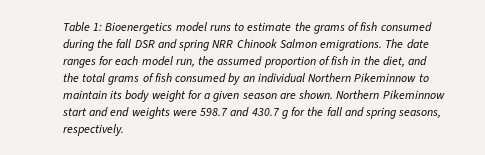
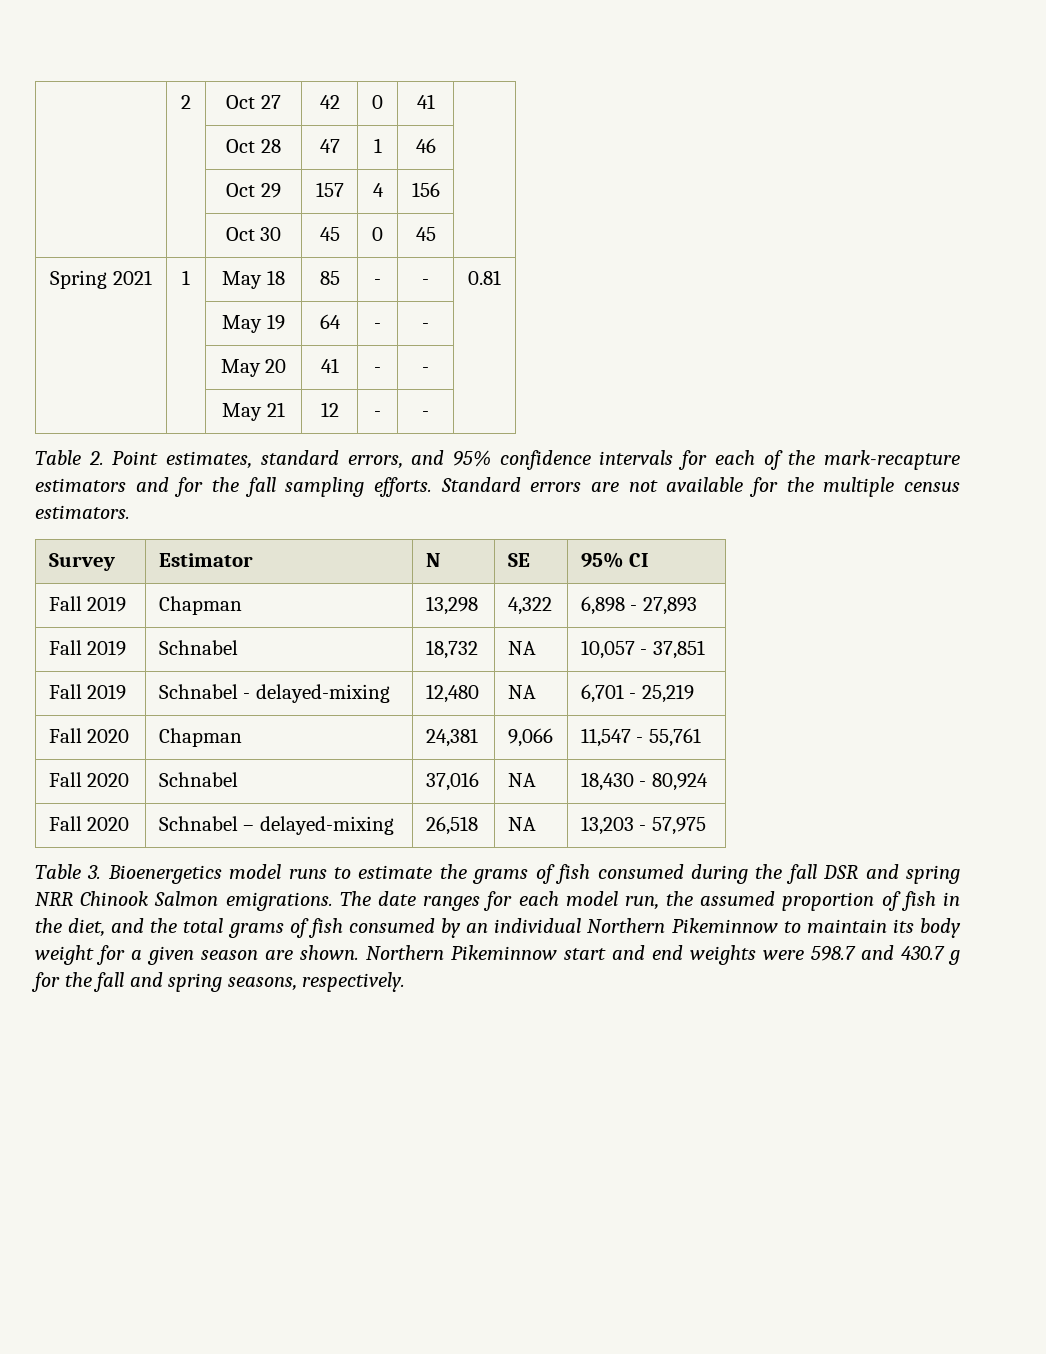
- Table 1: Bioenergetics model runs to estimate the grams of fish consumed during the fall DSR and spring NRR Chinook Salmon emigrations.
+ | 2 | Oct 27 | 42 | 0 | 41 |
+ | | Oct 28 | 47 | 1 | 46 |
+ | | Oct 29 | 157 | 4 | 156 |
+ | | Oct 30 | 45 | 0 | 45 |
+ Spring 2021 | 1 | May 18 | 85 | - | - | 0.81
+ | | May 19 | 64 | - | - |
+ | | May 20 | 41 | - | - |
+ | | May 21 | 12 | - | - |
+ Table 2. Point estimates, standard errors, and 95% confidence intervals for each of the mark-recapture estimators and for the fall sampling efforts. Standard errors are not available for the multiple census estimators.
+ Survey | Estimator | N | SE | 95% CI
+ Fall 2019 | Chapman | 13,298 | 4,322 | 6,898 - 27,893
+ Fall 2019 | Schnabel | 18,732 | NA | 10,057 - 37,851
+ Fall 2019 | Schnabel - delayed-mixing | 12,480 | NA | 6,701 - 25,219
+ Fall 2020 | Chapman | 24,381 | 9,066 | 11,547 - 55,761
+ Fall 2020 | Schnabel | 37,016 | NA | 18,430 - 80,924
+ Fall 2020 | Schnabel – delayed-mixing | 26,518 | NA | 13,203 - 57,975
+ Table 3. Bioenergetics model runs to estimate the grams of fish consumed during the fall DSR and spring NRR Chinook Salmon emigrations.

